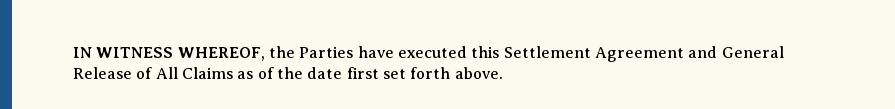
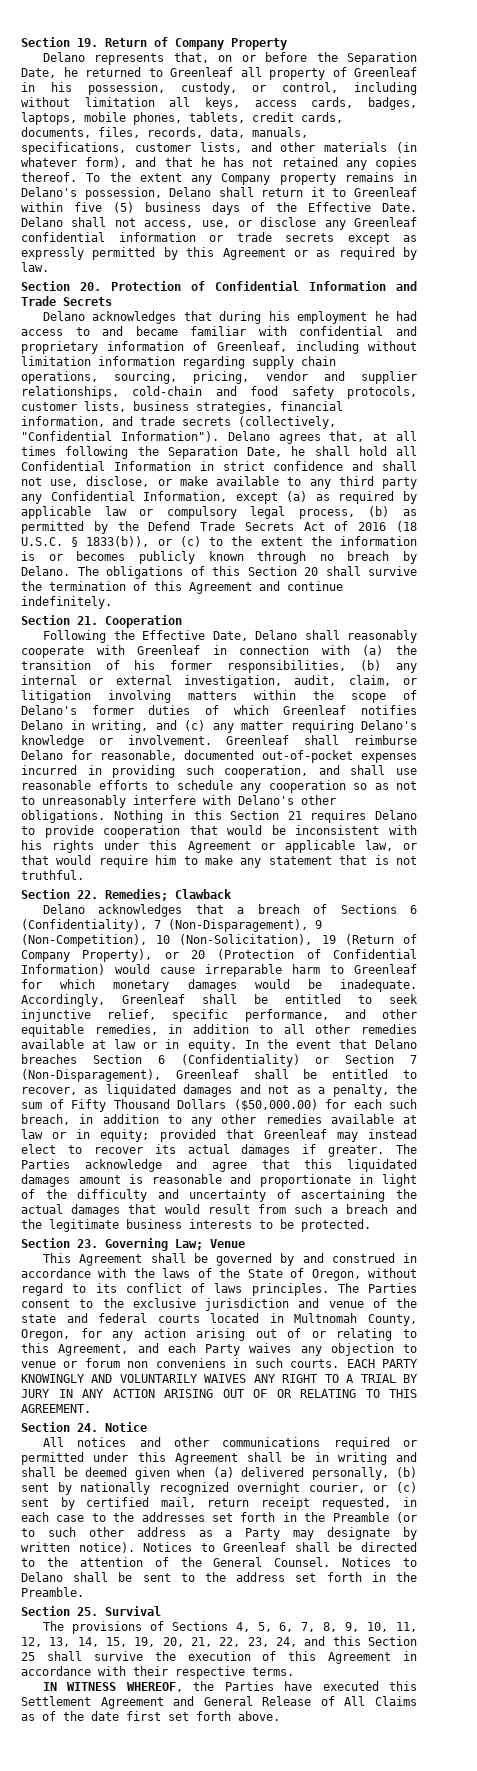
+ Section 19. Return of Company Property
+ Delano represents that, on or before the Separation Date, he returned to Greenleaf all property of Greenleaf in his possession, custody, or control, including without limitation all keys, access cards, badges, laptops, mobile phones, tablets, credit cards, documents, files, records, data, manuals, specifications, customer lists, and other materials (in whatever form), and that he has not retained any copies thereof. To the extent any Company property remains in Delano's possession, Delano shall return it to Greenleaf within five (5) business days of the Effective Date. Delano shall not access, use, or disclose any Greenleaf confidential information or trade secrets except as expressly permitted by this Agreement or as required by law.
+ Section 20. Protection of Confidential Information and Trade Secrets
+ Delano acknowledges that during his employment he had access to and became familiar with confidential and proprietary information of Greenleaf, including without limitation information regarding supply chain operations, sourcing, pricing, vendor and supplier relationships, cold-chain and food safety protocols, customer lists, business strategies, financial information, and trade secrets (collectively, "Confidential Information"). Delano agrees that, at all times following the Separation Date, he shall hold all Confidential Information in strict confidence and shall not use, disclose, or make available to any third party any Confidential Information, except (a) as required by applicable law or compulsory legal process, (b) as permitted by the Defend Trade Secrets Act of 2016 (18 U.S.C. § 1833(b)), or (c) to the extent the information is or becomes publicly known through no breach by Delano. The obligations of this Section 20 shall survive the termination of this Agreement and continue indefinitely.
+ Section 21. Cooperation
+ Following the Effective Date, Delano shall reasonably cooperate with Greenleaf in connection with (a) the transition of his former responsibilities, (b) any internal or external investigation, audit, claim, or litigation involving matters within the scope of Delano's former duties of which Greenleaf notifies Delano in writing, and (c) any matter requiring Delano's knowledge or involvement. Greenleaf shall reimburse Delano for reasonable, documented out-of-pocket expenses incurred in providing such cooperation, and shall use reasonable efforts to schedule any cooperation so as not to unreasonably interfere with Delano's other obligations. Nothing in this Section 21 requires Delano to provide cooperation that would be inconsistent with his rights under this Agreement or applicable law, or that would require him to make any statement that is not truthful.
+ Section 22. Remedies; Clawback
+ Delano acknowledges that a breach of Sections 6 (Confidentiality), 7 (Non-Disparagement), 9 (Non-Competition), 10 (Non-Solicitation), 19 (Return of Company Property), or 20 (Protection of Confidential Information) would cause irreparable harm to Greenleaf for which monetary damages would be inadequate. Accordingly, Greenleaf shall be entitled to seek injunctive relief, specific performance, and other equitable remedies, in addition to all other remedies available at law or in equity. In the event that Delano breaches Section 6 (Confidentiality) or Section 7 (Non-Disparagement), Greenleaf shall be entitled to recover, as liquidated damages and not as a penalty, the sum of Fifty Thousand Dollars ($50,000.00) for each such breach, in addition to any other remedies available at law or in equity; provided that Greenleaf may instead elect to recover its actual damages if greater. The Parties acknowledge and agree that this liquidated damages amount is reasonable and proportionate in light of the difficulty and uncertainty of ascertaining the actual damages that would result from such a breach and the legitimate business interests to be protected.
+ Section 23. Governing Law; Venue
+ This Agreement shall be governed by and construed in accordance with the laws of the State of Oregon, without regard to its conflict of laws principles. The Parties consent to the exclusive jurisdiction and venue of the state and federal courts located in Multnomah County, Oregon, for any action arising out of or relating to this Agreement, and each Party waives any objection to venue or forum non conveniens in such courts. EACH PARTY KNOWINGLY AND VOLUNTARILY WAIVES ANY RIGHT TO A TRIAL BY JURY IN ANY ACTION ARISING OUT OF OR RELATING TO THIS AGREEMENT.
+ Section 24. Notice
+ All notices and other communications required or permitted under this Agreement shall be in writing and shall be deemed given when (a) delivered personally, (b) sent by nationally recognized overnight courier, or (c) sent by certified mail, return receipt requested, in each case to the addresses set forth in the Preamble (or to such other address as a Party may designate by written notice). Notices to Greenleaf shall be directed to the attention of the General Counsel. Notices to Delano shall be sent to the address set forth in the Preamble.
+ Section 25. Survival
+ The provisions of Sections 4, 5, 6, 7, 8, 9, 10, 11, 12, 13, 14, 15, 19, 20, 21, 22, 23, 24, and this Section 25 shall survive the execution of this Agreement in accordance with their respective terms.

